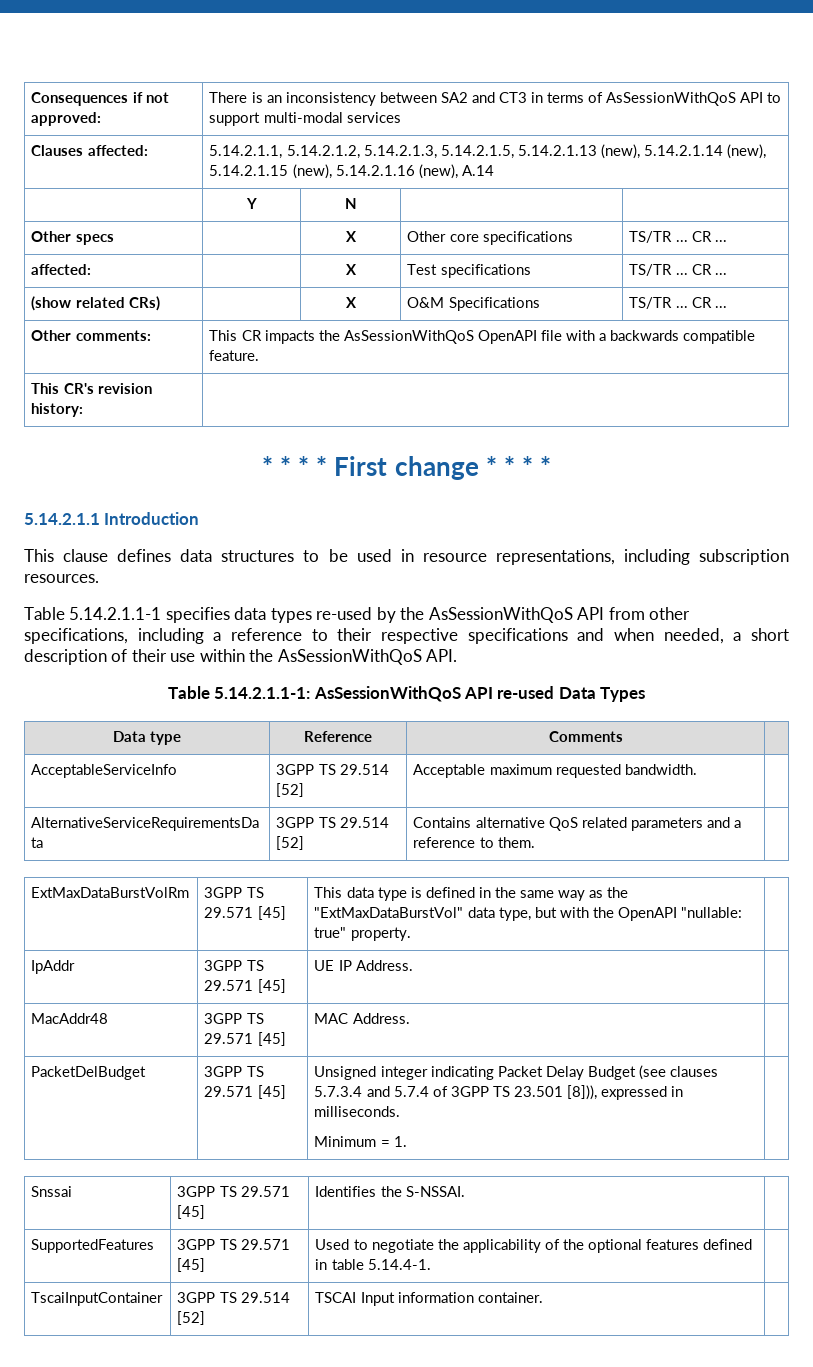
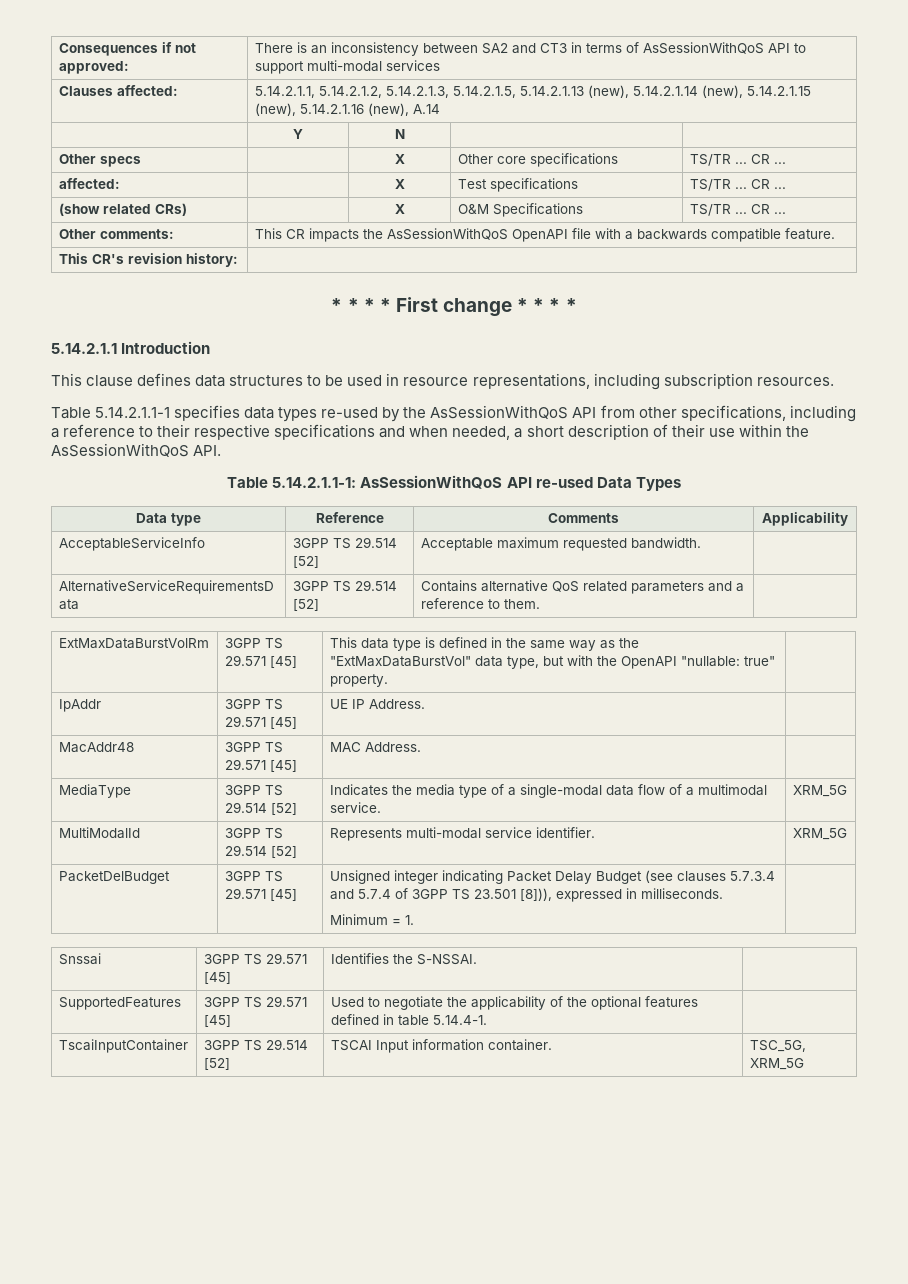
- Data type | Reference | Comments |
+ Data type | Reference | Comments | Applicability
+ MediaType | 3GPP TS 29.514 [52] | Indicates the media type of a single-modal data flow of a multimodal service. | XRM_5G
+ MultiModalId | 3GPP TS 29.514 [52] | Represents multi-modal service identifier. | XRM_5G
- TscaiInputContainer | 3GPP TS 29.514 [52] | TSCAI Input information container. |
+ TscaiInputContainer | 3GPP TS 29.514 [52] | TSCAI Input information container. | TSC_5G, XRM_5G

